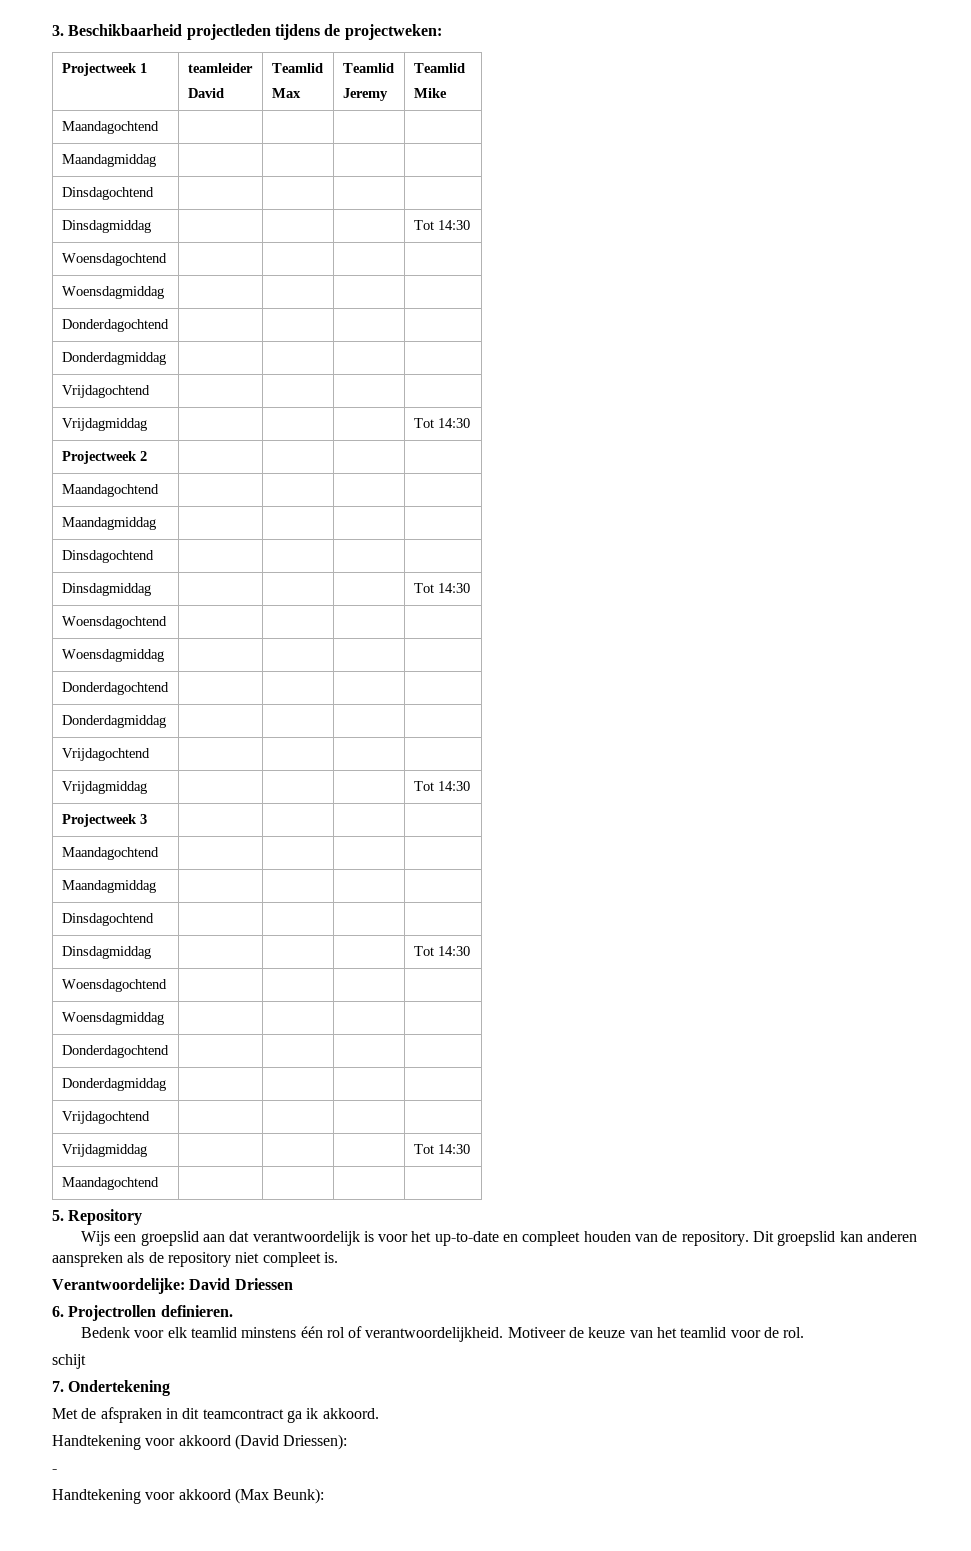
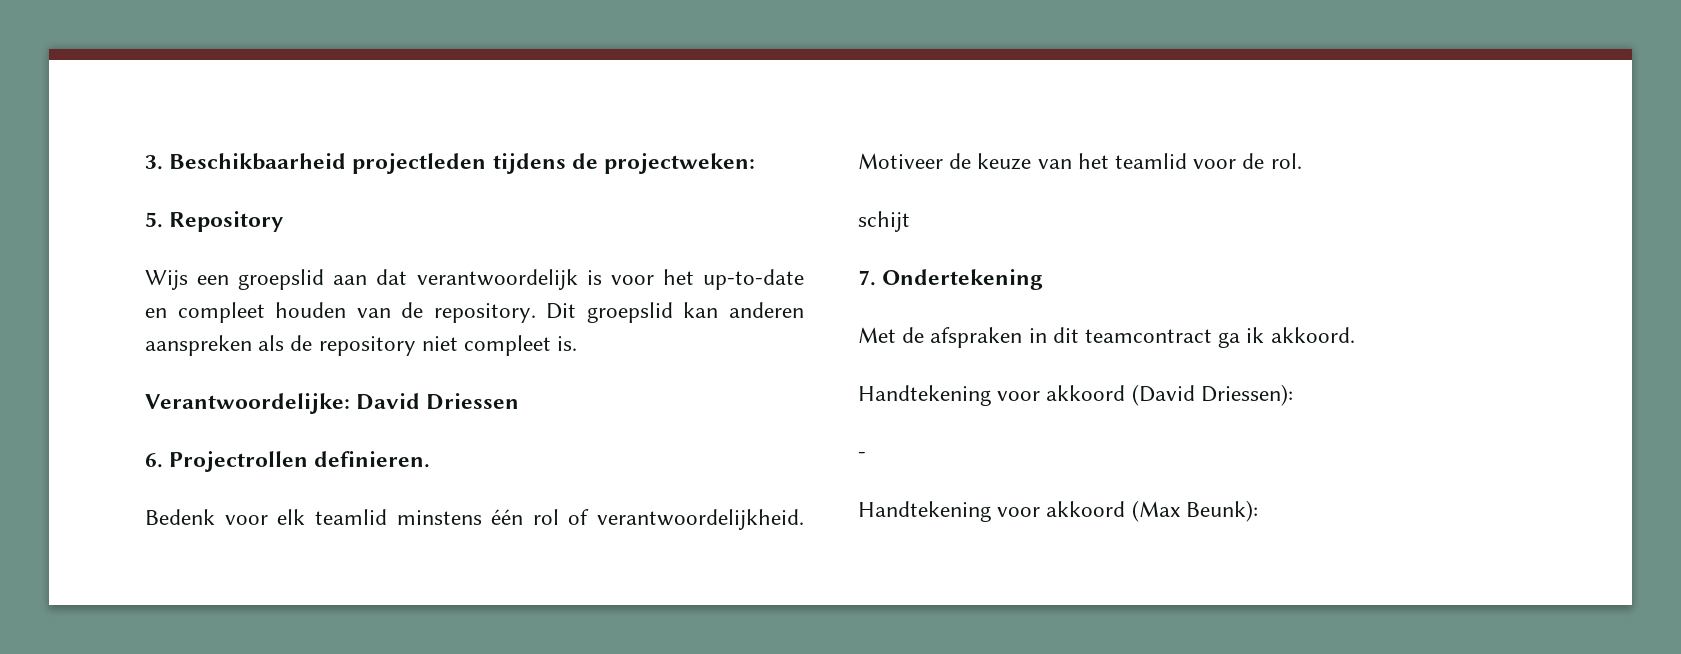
- Projectweek 1 | teamleider
- David | Teamlid
- Max | Teamlid
- Jeremy | Teamlid
- Mike
- Maandagochtend | | | |
- Maandagmiddag | | | |
- Dinsdagochtend | | | |
- Dinsdagmiddag | | | | Tot 14:30
- Woensdagochtend | | | |
- Woensdagmiddag | | | |
- Donderdagochtend | | | |
- Donderdagmiddag | | | |
- Vrijdagochtend | | | |
- Vrijdagmiddag | | | | Tot 14:30
- Projectweek 2 | | | |
- Maandagochtend | | | |
- Maandagmiddag | | | |
- Dinsdagochtend | | | |
- Dinsdagmiddag | | | | Tot 14:30
- Woensdagochtend | | | |
- Woensdagmiddag | | | |
- Donderdagochtend | | | |
- Donderdagmiddag | | | |
- Vrijdagochtend | | | |
- Vrijdagmiddag | | | | Tot 14:30
- Projectweek 3 | | | |
- Maandagochtend | | | |
- Maandagmiddag | | | |
- Dinsdagochtend | | | |
- Dinsdagmiddag | | | | Tot 14:30
- Woensdagochtend | | | |
- Woensdagmiddag | | | |
- Donderdagochtend | | | |
- Donderdagmiddag | | | |
- Vrijdagochtend | | | |
- Vrijdagmiddag | | | | Tot 14:30
- Maandagochtend | | | |

